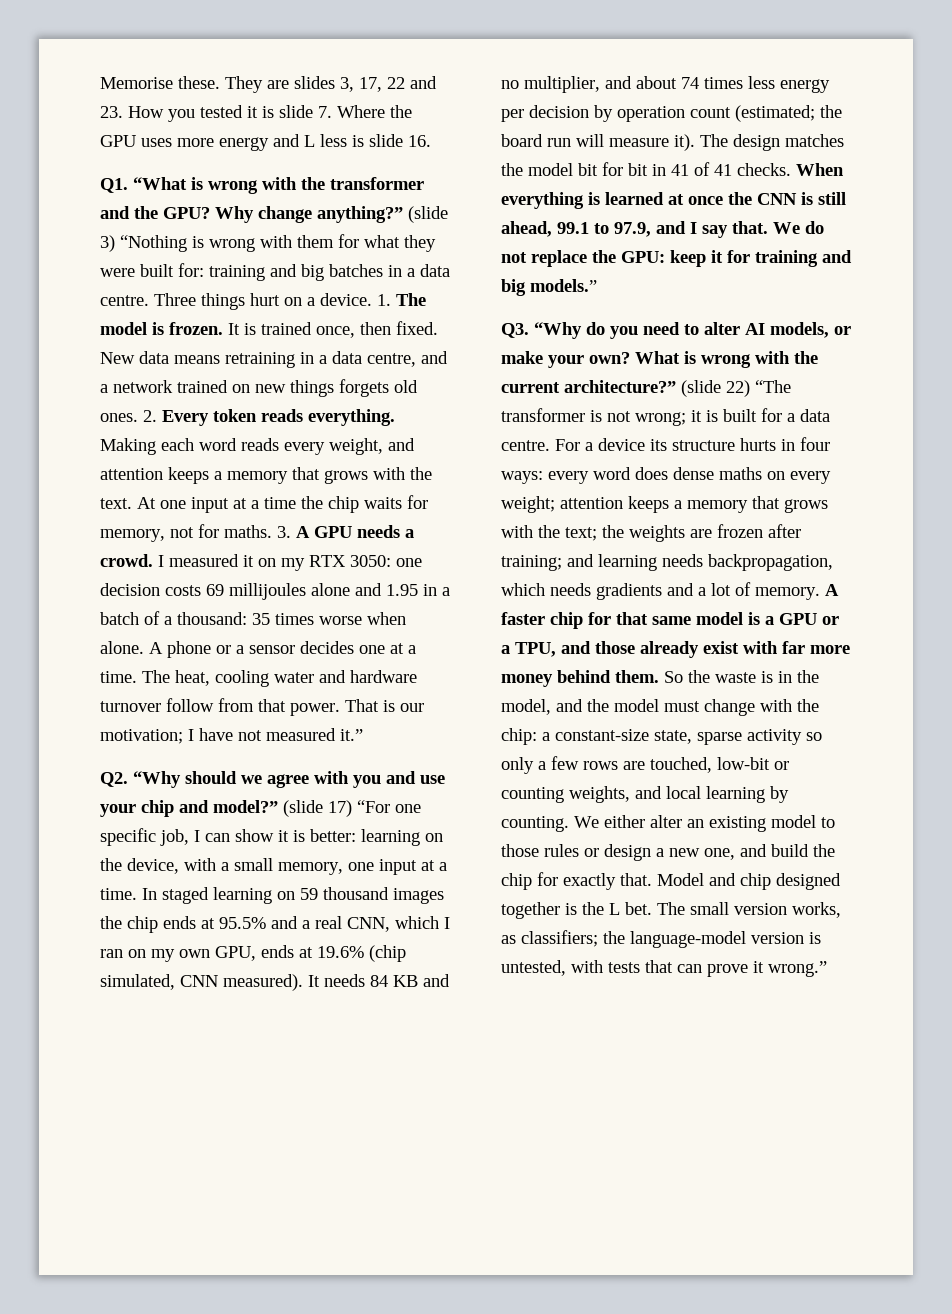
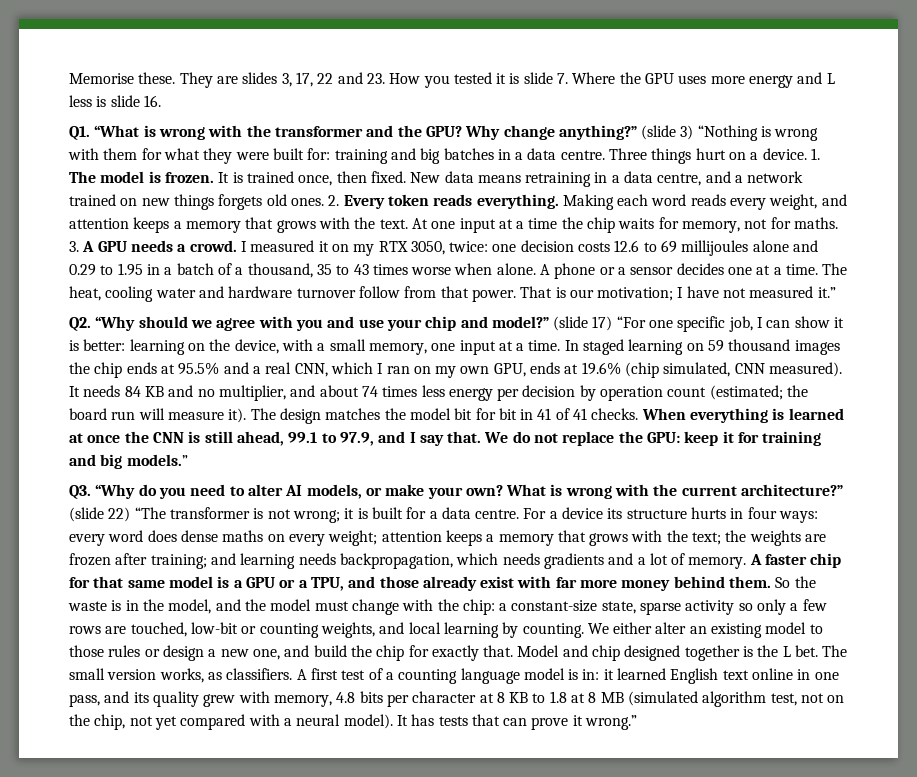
- I measured it on my RTX 3050: one decision costs 69 millijoules alone and 1.95 in a batch of a thousand: 35 times worse when alone.
+ I measured it on my RTX 3050, twice: one decision costs 12.6 to 69 millijoules alone and 0.29 to 1.95 in a batch of a thousand, 35 to 43 times worse when alone.
- The small version works, as classifiers; the language-model version is untested, with tests that can prove it wrong.”
+ The small version works, as classifiers. A first test of a counting language model is in: it learned English text online in one pass, and its quality grew with memory, 4.8 bits per character at 8 KB to 1.8 at 8 MB (simulated algorithm test, not on the chip, not yet compared with a neural model). It has tests that can prove it wrong.”

